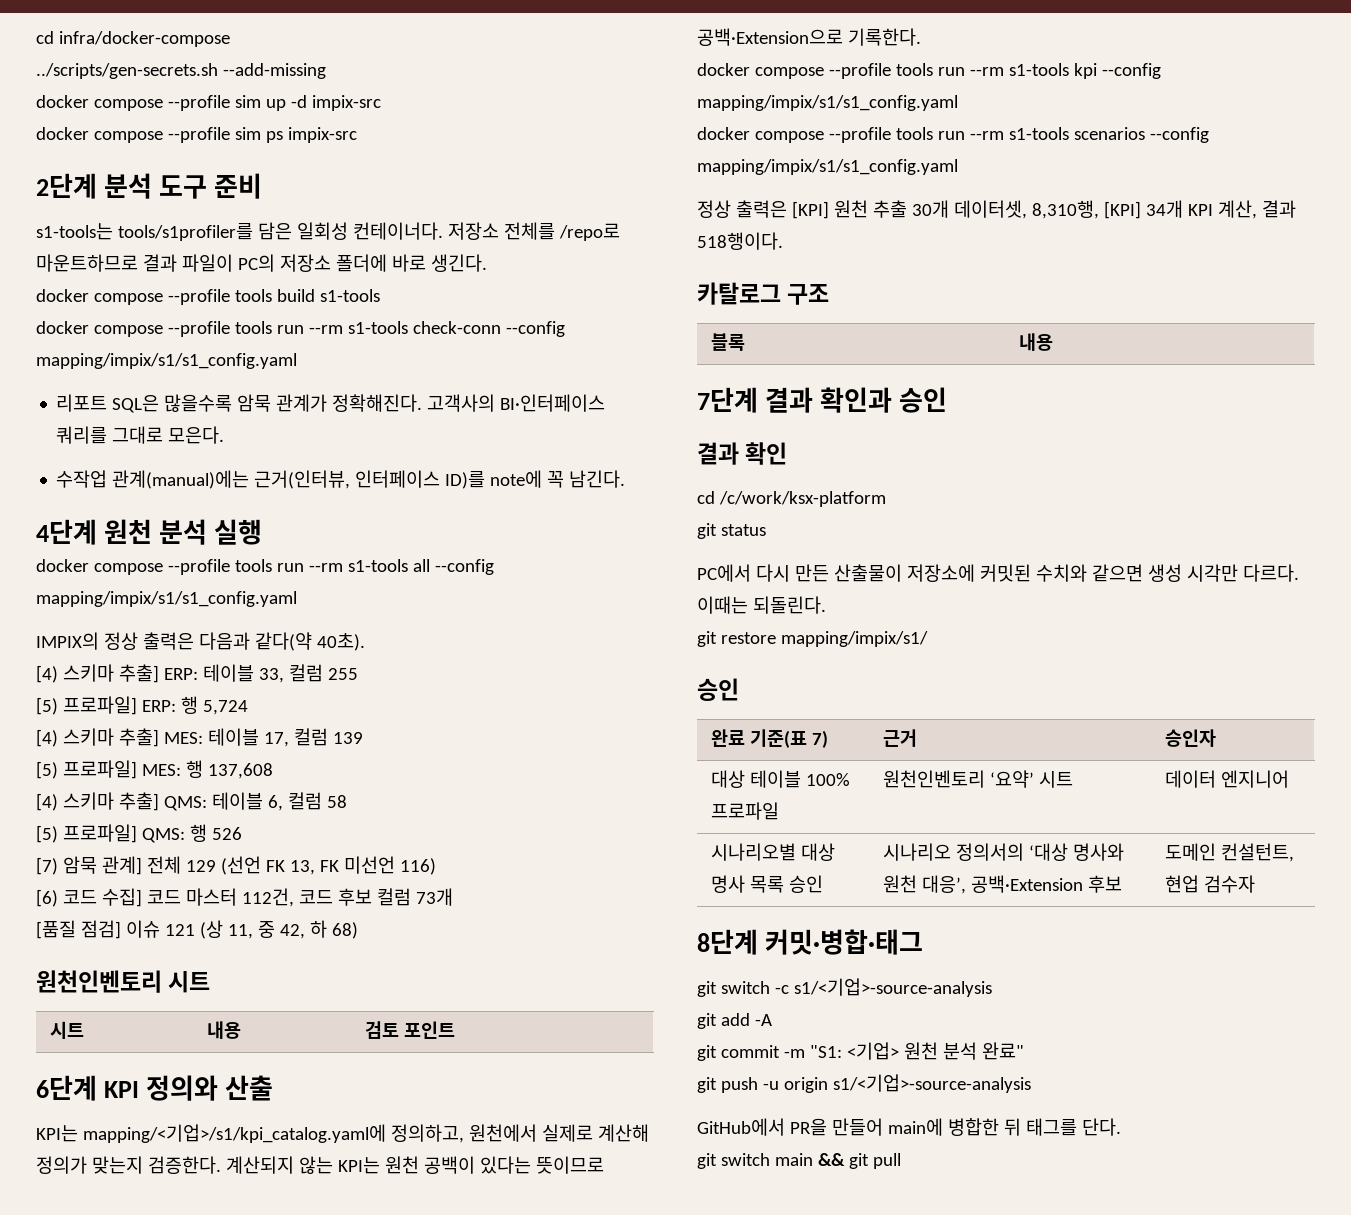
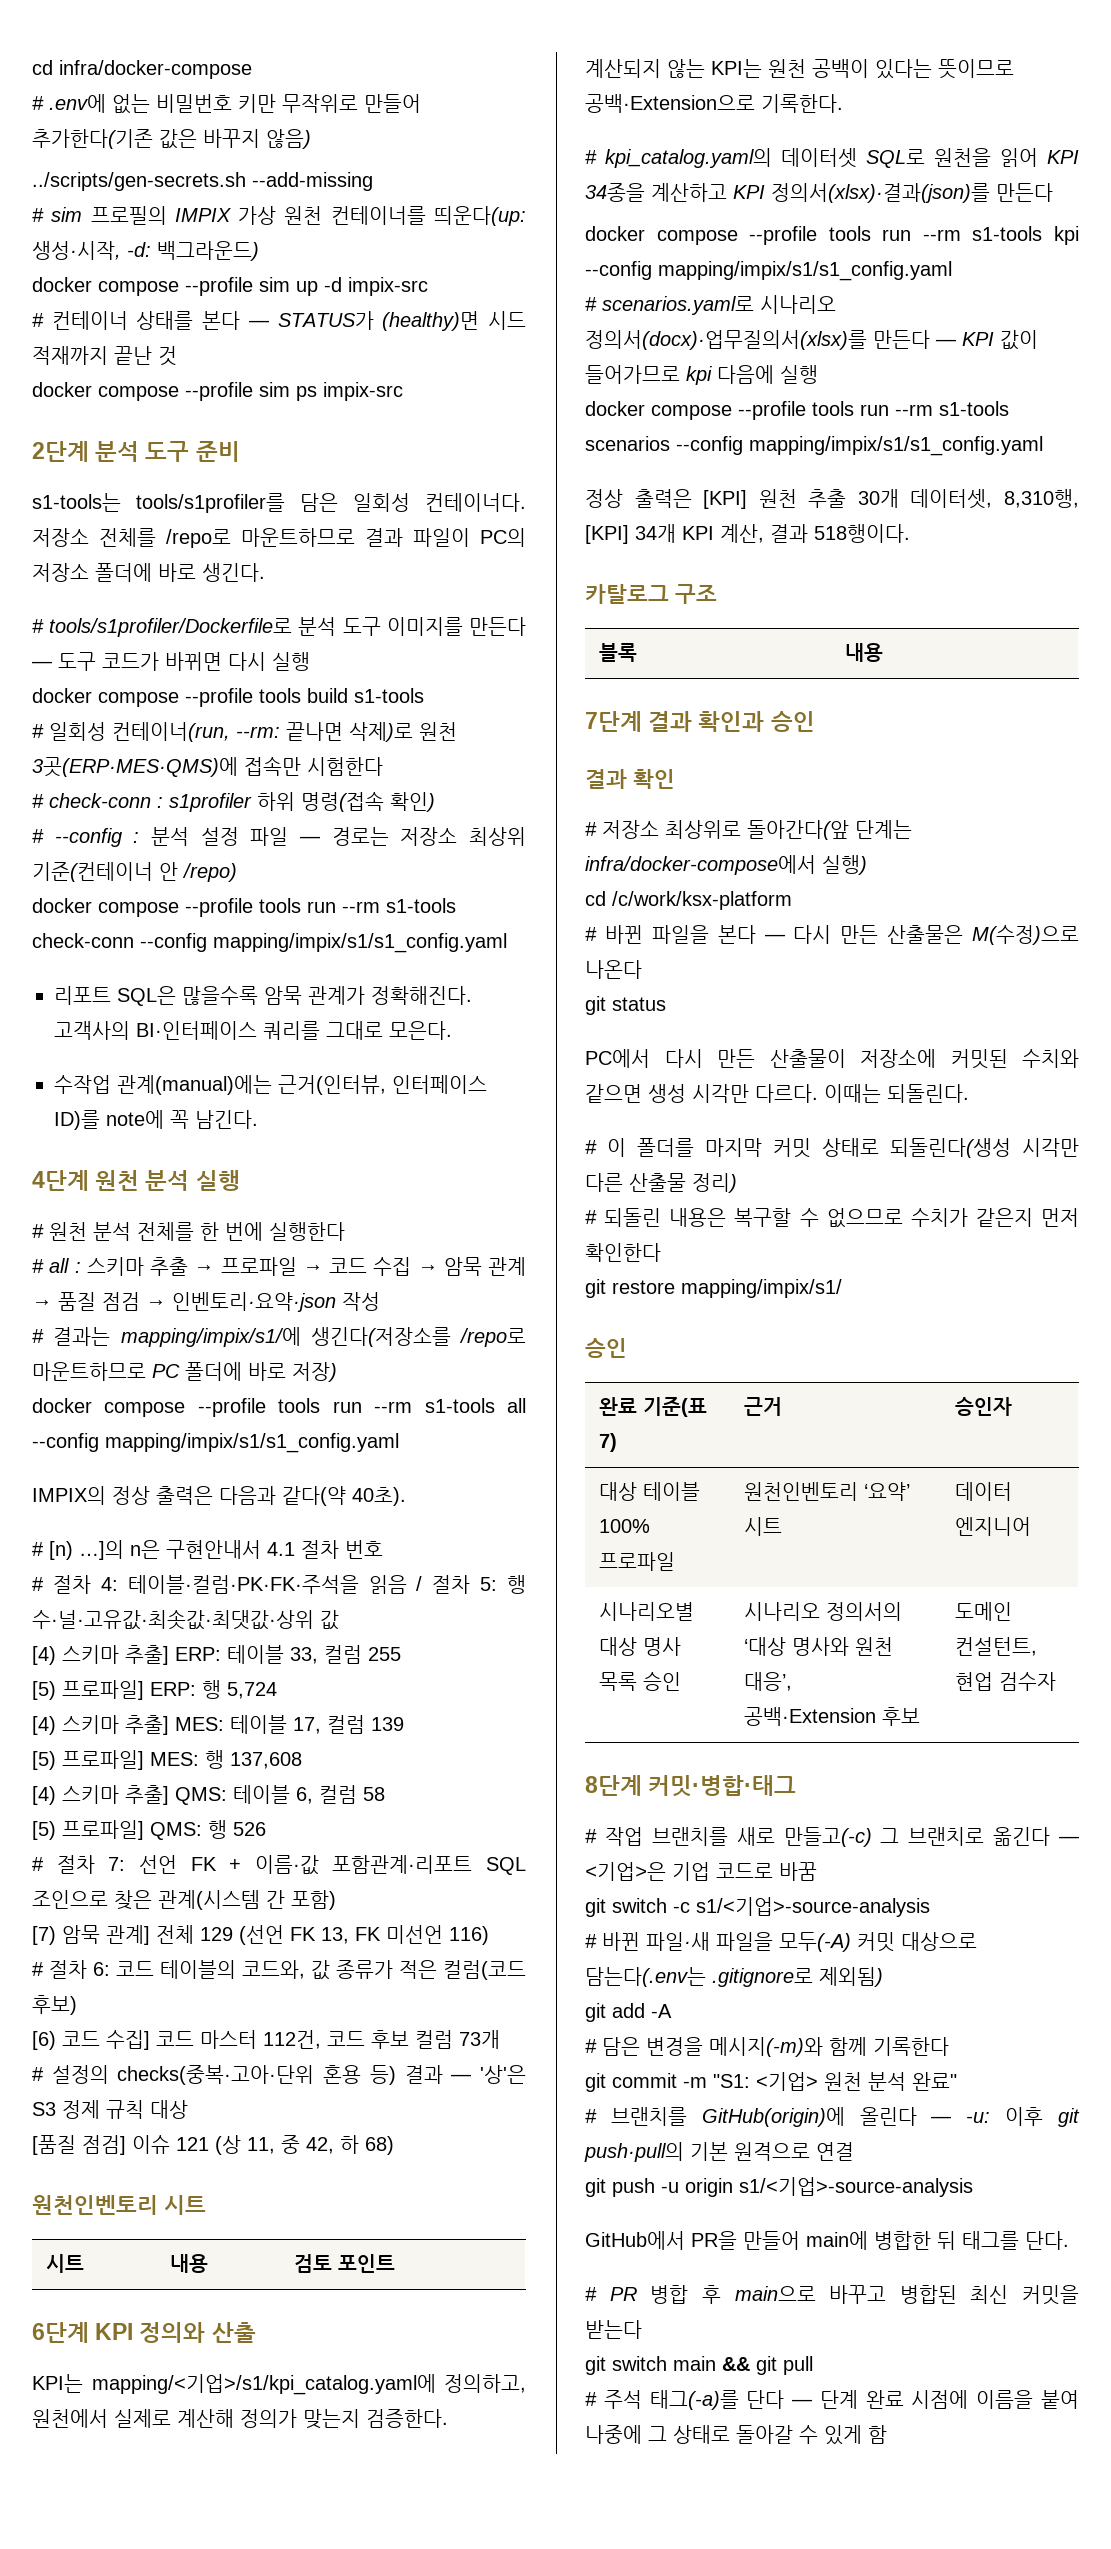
+ # .env에 없는 비밀번호 키만 무작위로 만들어 추가한다(기존 값은 바꾸지 않음)
  ../scripts/gen-secrets.sh --add-missing
+ # sim 프로필의 IMPIX 가상 원천 컨테이너를 띄운다(up: 생성·시작, -d: 백그라운드)
+ # 컨테이너 상태를 본다 — STATUS가 (healthy)면 시드 적재까지 끝난 것
+ # tools/s1profiler/Dockerfile로 분석 도구 이미지를 만든다 — 도구 코드가 바뀌면 다시 실행
+ # 일회성 컨테이너(run, --rm: 끝나면 삭제)로 원천 3곳(ERP·MES·QMS)에 접속만 시험한다
+ # check-conn : s1profiler 하위 명령(접속 확인)
+ # --config : 분석 설정 파일 — 경로는 저장소 최상위 기준(컨테이너 안 /repo)
+ # 원천 분석 전체를 한 번에 실행한다
+ # all : 스키마 추출 → 프로파일 → 코드 수집 → 암묵 관계 → 품질 점검 → 인벤토리·요약·json 작성
+ # 결과는 mapping/impix/s1/에 생긴다(저장소를 /repo로 마운트하므로 PC 폴더에 바로 저장)
+ # [n) …]의 n은 구현안내서 4.1 절차 번호
+ # 절차 4: 테이블·컬럼·PK·FK·주석을 읽음 / 절차 5: 행 수·널·고유값·최솟값·최댓값·상위 값
+ # 절차 7: 선언 FK + 이름·값 포함관계·리포트 SQL 조인으로 찾은 관계(시스템 간 포함)
+ # 절차 6: 코드 테이블의 코드와, 값 종류가 적은 컬럼(코드 후보)
+ # 설정의 checks(중복·고아·단위 혼용 등) 결과 — '상'은 S3 정제 규칙 대상
+ # kpi_catalog.yaml의 데이터셋 SQL로 원천을 읽어 KPI 34종을 계산하고 KPI 정의서(xlsx)·결과(json)를 만든다
+ # scenarios.yaml로 시나리오 정의서(docx)·업무질의서(xlsx)를 만든다 — KPI 값이 들어가므로 kpi 다음에 실행
+ # 저장소 최상위로 돌아간다(앞 단계는 infra/docker-compose에서 실행)
  cd /c/work/ksx-platform
+ # 바뀐 파일을 본다 — 다시 만든 산출물은 M(수정)으로 나온다
+ # 이 폴더를 마지막 커밋 상태로 되돌린다(생성 시각만 다른 산출물 정리)
+ # 되돌린 내용은 복구할 수 없으므로 수치가 같은지 먼저 확인한다
+ # 작업 브랜치를 새로 만들고(-c) 그 브랜치로 옮긴다 — <기업>은 기업 코드로 바꿈
  git switch -c s1/<기업>-source-analysis
+ # 바뀐 파일·새 파일을 모두(-A) 커밋 대상으로 담는다(.env는 .gitignore로 제외됨)
  git add -A
+ # 담은 변경을 메시지(-m)와 함께 기록한다
+ # 브랜치를 GitHub(origin)에 올린다 — -u: 이후 git push·pull의 기본 원격으로 연결
+ # PR 병합 후 main으로 바꾸고 병합된 최신 커밋을 받는다
+ # 주석 태그(-a)를 단다 — 단계 완료 시점에 이름을 붙여 나중에 그 상태로 돌아갈 수 있게 함

